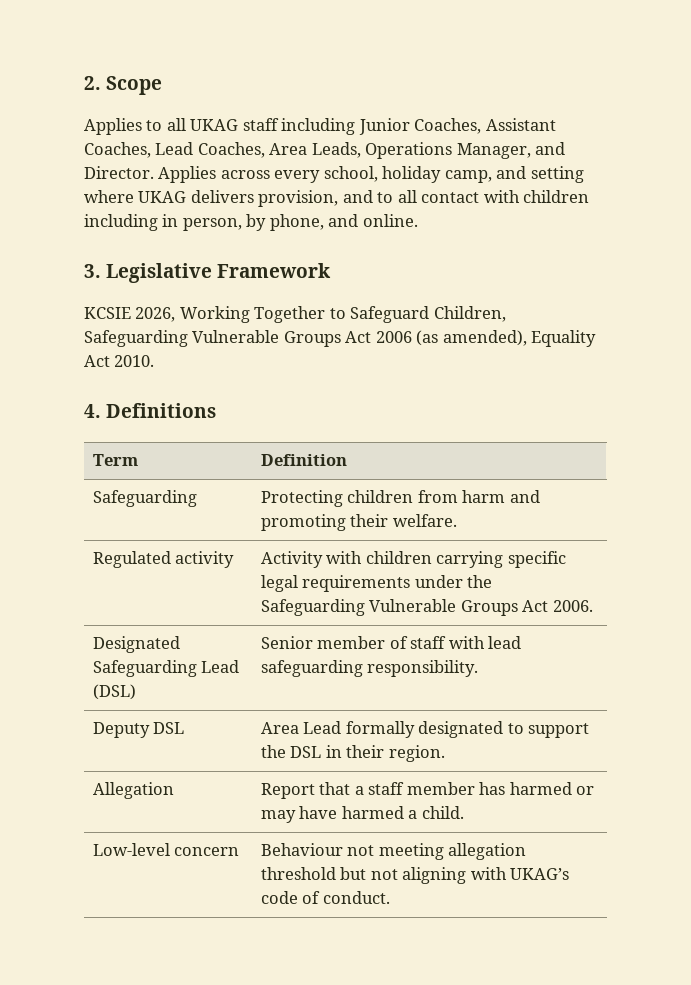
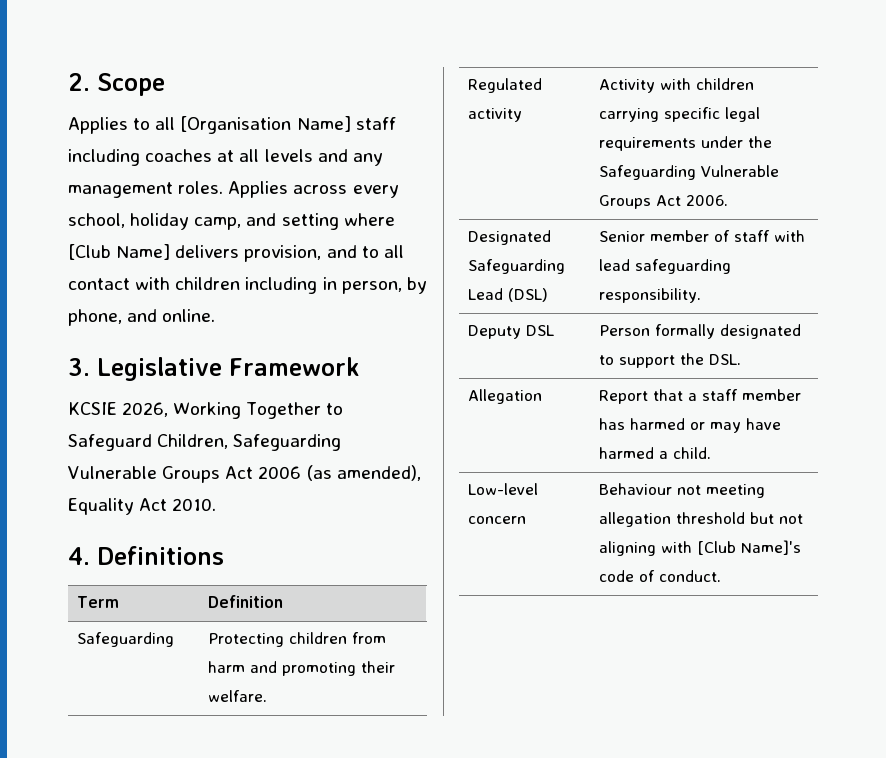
- Applies to all UKAG staff including Junior Coaches, Assistant Coaches, Lead Coaches, Area Leads, Operations Manager, and Director.
+ Applies to all [Organisation Name] staff including coaches at all levels and any management roles.
- Applies across every school, holiday camp, and setting where UKAG delivers provision, and to all contact with children including in person, by phone, and online.
+ Applies across every school, holiday camp, and setting where [Club Name] delivers provision, and to all contact with children including in person, by phone, and online.
- Deputy DSL | Area Lead formally designated to support the DSL in their region.
+ Deputy DSL | Person formally designated to support the DSL.
- Low-level concern | Behaviour not meeting allegation threshold but not aligning with UKAG’s code of conduct.
+ Low-level concern | Behaviour not meeting allegation threshold but not aligning with [Club Name]'s code of conduct.

